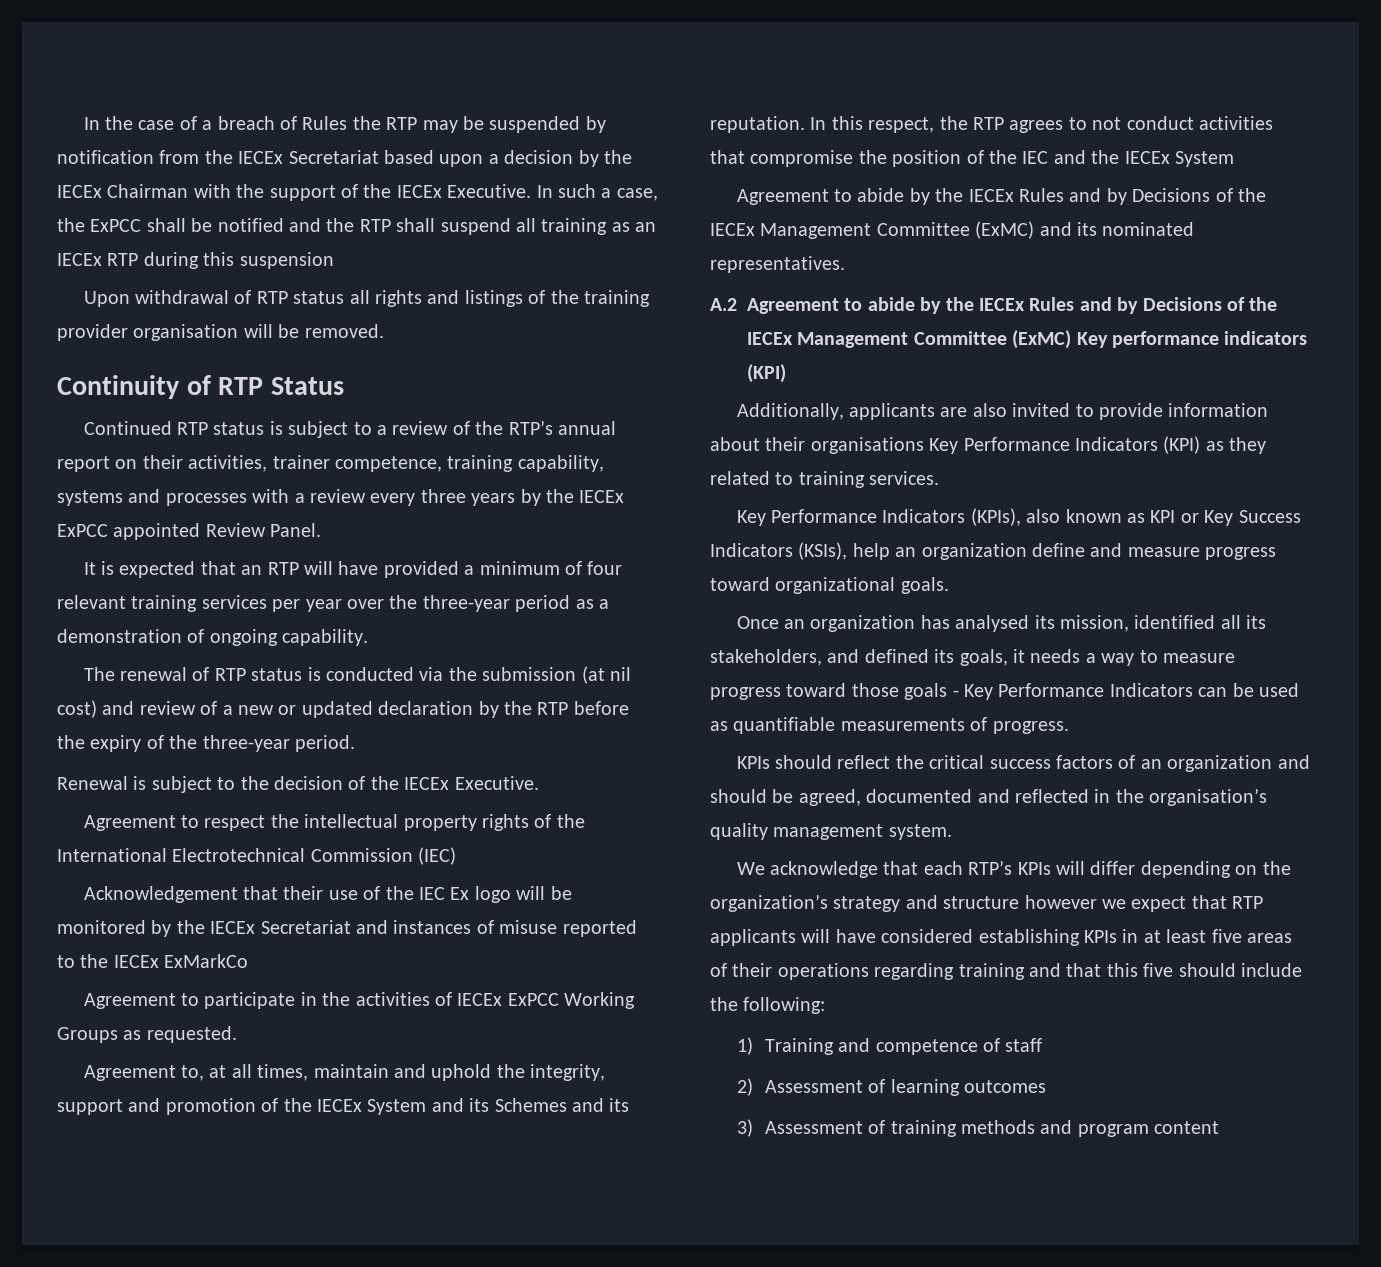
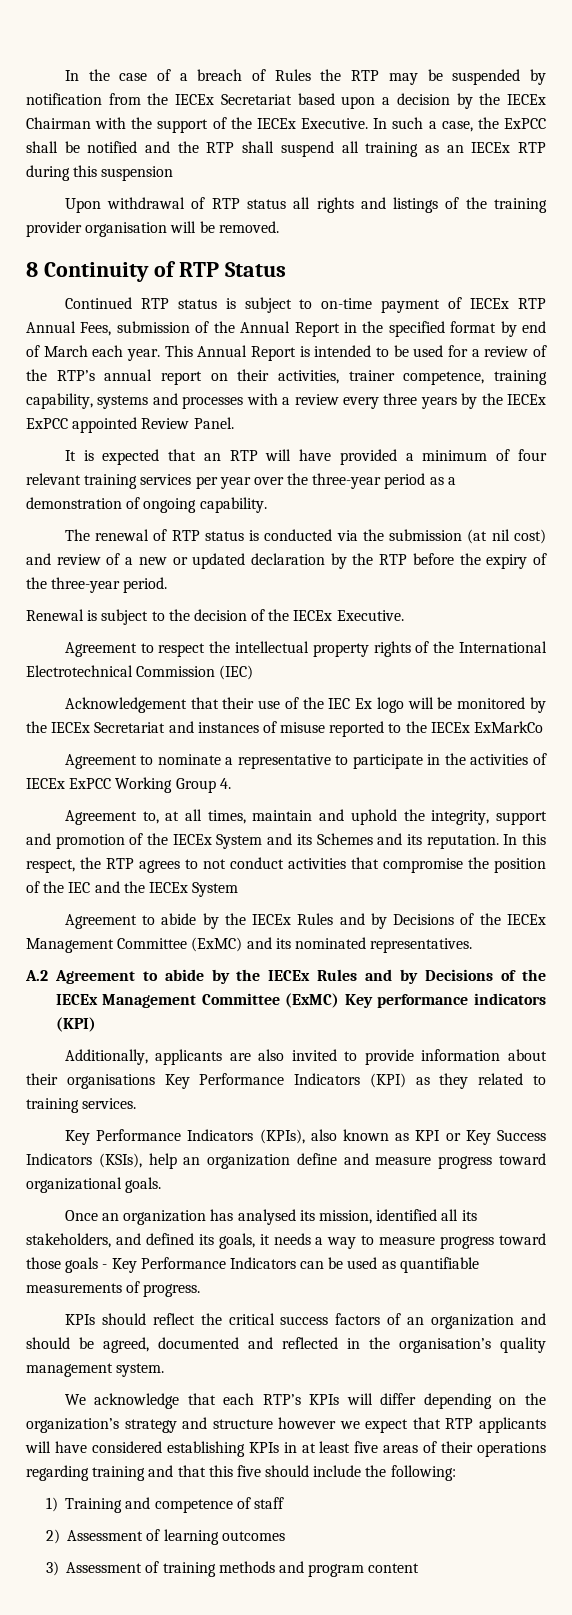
- Continuity of RTP Status
+ 8 Continuity of RTP Status
- Continued RTP status is subject to a review of the RTP’s annual report on their activities, trainer competence, training capability, systems and processes with a review every three years by the IECEx ExPCC appointed Review Panel.
+ Continued RTP status is subject to on-time payment of IECEx RTP Annual Fees, submission of the Annual Report in the specified format by end of March each year. This Annual Report is intended to be used for a review of the RTP’s annual report on their activities, trainer competence, training capability, systems and processes with a review every three years by the IECEx ExPCC appointed Review Panel.
- Agreement to participate in the activities of IECEx ExPCC Working Groups as requested.
+ Agreement to nominate a representative to participate in the activities of IECEx ExPCC Working Group 4.

